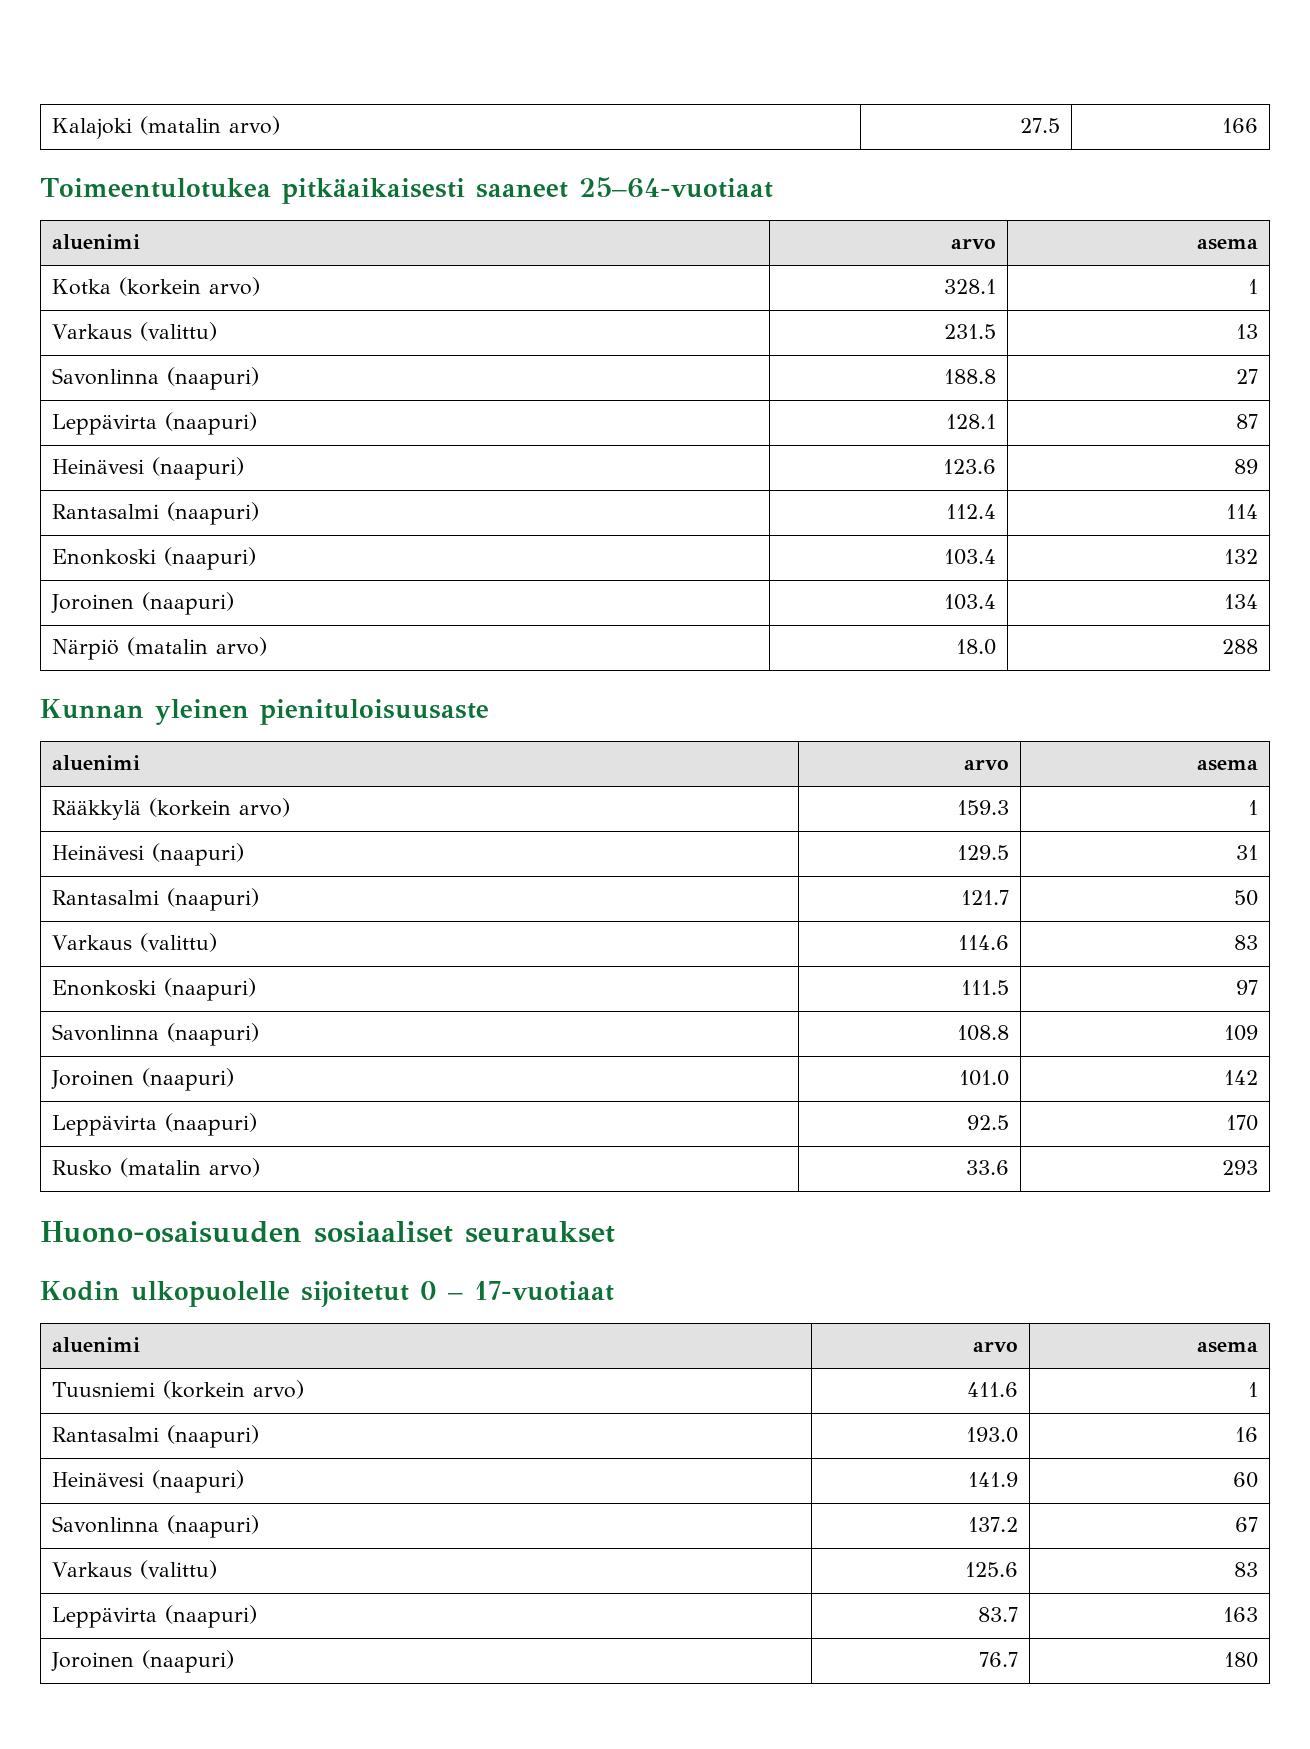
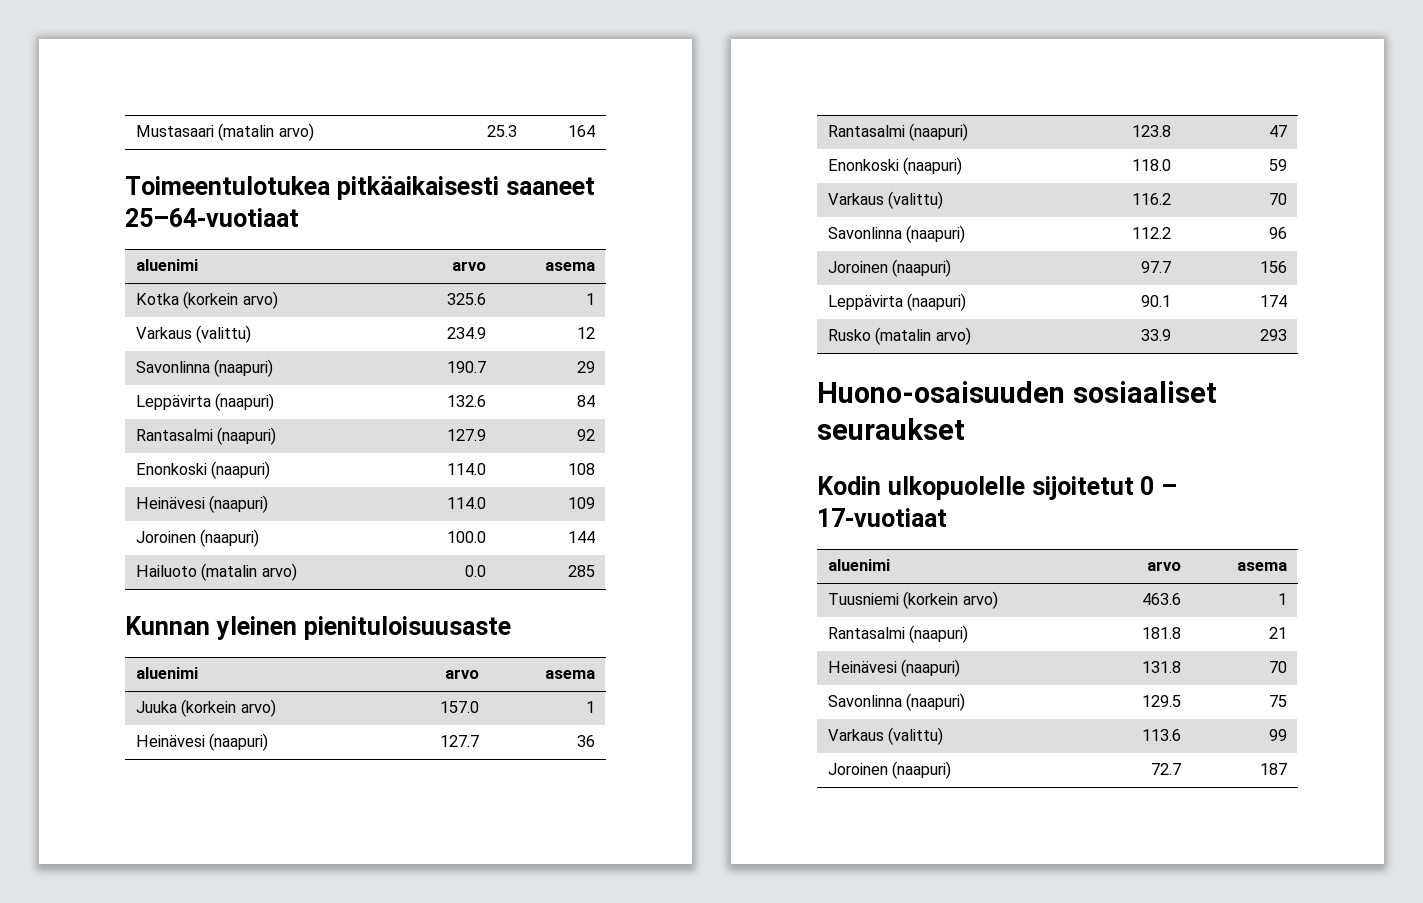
- Kalajoki (matalin arvo) | 27.5 | 166
+ Mustasaari (matalin arvo) | 25.3 | 164
- Kotka (korkein arvo) | 328.1 | 1
+ Kotka (korkein arvo) | 325.6 | 1
- Varkaus (valittu) | 231.5 | 13
- Savonlinna (naapuri) | 188.8 | 27
- Leppävirta (naapuri) | 128.1 | 87
- Heinävesi (naapuri) | 123.6 | 89
- Rantasalmi (naapuri) | 112.4 | 114
- Enonkoski (naapuri) | 103.4 | 132
- Joroinen (naapuri) | 103.4 | 134
- Närpiö (matalin arvo) | 18.0 | 288
+ Varkaus (valittu) | 234.9 | 12
+ Savonlinna (naapuri) | 190.7 | 29
+ Leppävirta (naapuri) | 132.6 | 84
+ Rantasalmi (naapuri) | 127.9 | 92
+ Enonkoski (naapuri) | 114.0 | 108
+ Heinävesi (naapuri) | 114.0 | 109
+ Joroinen (naapuri) | 100.0 | 144
+ Hailuoto (matalin arvo) | 0.0 | 285
- Rääkkylä (korkein arvo) | 159.3 | 1
+ Juuka (korkein arvo) | 157.0 | 1
- Heinävesi (naapuri) | 129.5 | 31
- Rantasalmi (naapuri) | 121.7 | 50
- Varkaus (valittu) | 114.6 | 83
- Enonkoski (naapuri) | 111.5 | 97
- Savonlinna (naapuri) | 108.8 | 109
- Joroinen (naapuri) | 101.0 | 142
- Leppävirta (naapuri) | 92.5 | 170
+ Heinävesi (naapuri) | 127.7 | 36
+ Rantasalmi (naapuri) | 123.8 | 47
+ Enonkoski (naapuri) | 118.0 | 59
+ Varkaus (valittu) | 116.2 | 70
+ Savonlinna (naapuri) | 112.2 | 96
+ Joroinen (naapuri) | 97.7 | 156
+ Leppävirta (naapuri) | 90.1 | 174
- Rusko (matalin arvo) | 33.6 | 293
+ Rusko (matalin arvo) | 33.9 | 293
- Tuusniemi (korkein arvo) | 411.6 | 1
+ Tuusniemi (korkein arvo) | 463.6 | 1
- Rantasalmi (naapuri) | 193.0 | 16
- Heinävesi (naapuri) | 141.9 | 60
- Savonlinna (naapuri) | 137.2 | 67
- Varkaus (valittu) | 125.6 | 83
- Leppävirta (naapuri) | 83.7 | 163
- Joroinen (naapuri) | 76.7 | 180
+ Rantasalmi (naapuri) | 181.8 | 21
+ Heinävesi (naapuri) | 131.8 | 70
+ Savonlinna (naapuri) | 129.5 | 75
+ Varkaus (valittu) | 113.6 | 99
+ Joroinen (naapuri) | 72.7 | 187

